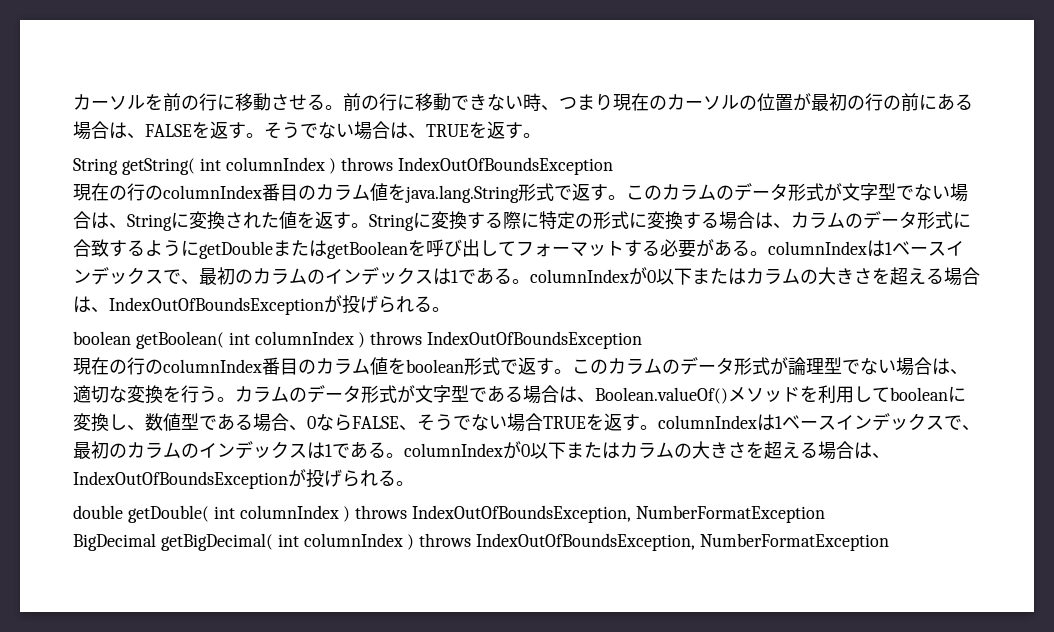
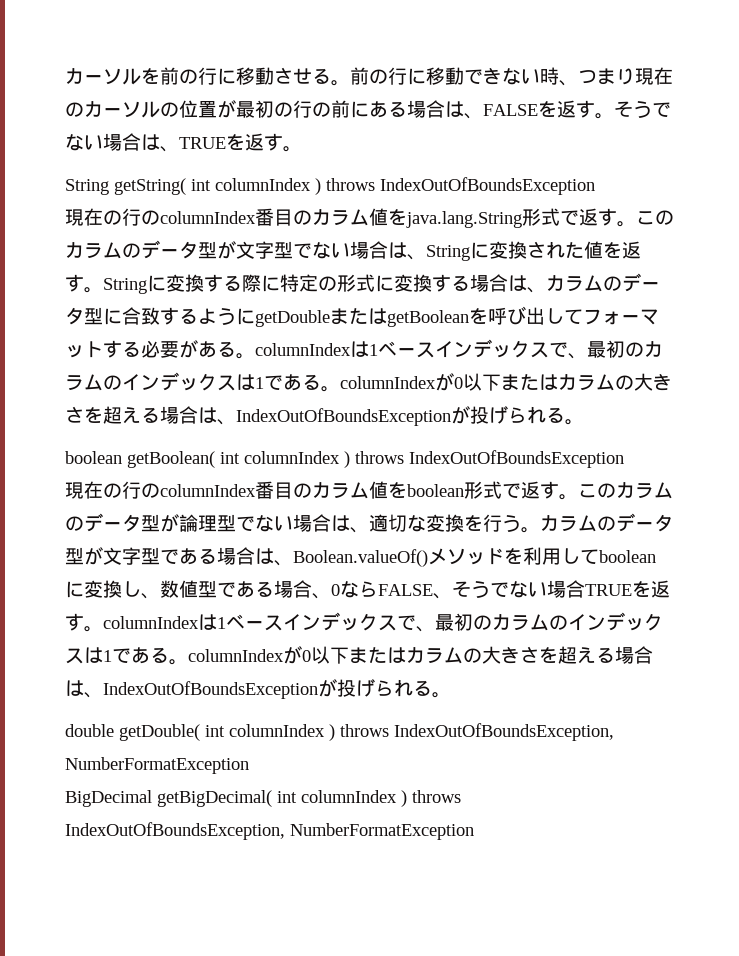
- このカラムのデータ形式が文字型でない場合は、Stringに変換された値を返す。
+ このカラムのデータ型が文字型でない場合は、Stringに変換された値を返す。
- Stringに変換する際に特定の形式に変換する場合は、カラムのデータ形式に合致するようにgetDoubleまたはgetBooleanを呼び出してフォーマットする必要がある。columnIndexは1ベースインデックスで、最初のカラムのインデックスは1である。columnIndexが0以下またはカラムの大きさを超える場合は、IndexOutOfBoundsExceptionが投げられる。
+ Stringに変換する際に特定の形式に変換する場合は、カラムのデータ型に合致するようにgetDoubleまたはgetBooleanを呼び出してフォーマットする必要がある。columnIndexは1ベースインデックスで、最初のカラムのインデックスは1である。columnIndexが0以下またはカラムの大きさを超える場合は、IndexOutOfBoundsExceptionが投げられる。
- このカラムのデータ形式が論理型でない場合は、適切な変換を行う。
+ このカラムのデータ型が論理型でない場合は、適切な変換を行う。
- カラムのデータ形式が文字型である場合は、Boolean.valueOf()メソッドを利用してbooleanに変換し、数値型である場合、0ならFALSE、そうでない場合TRUEを返す。columnIndexは1ベースインデックスで、最初のカラムのインデックスは1である。columnIndexが0以下またはカラムの大きさを超える場合は、IndexOutOfBoundsExceptionが投げられる。
+ カラムのデータ型が文字型である場合は、Boolean.valueOf()メソッドを利用してbooleanに変換し、数値型である場合、0ならFALSE、そうでない場合TRUEを返す。columnIndexは1ベースインデックスで、最初のカラムのインデックスは1である。columnIndexが0以下またはカラムの大きさを超える場合は、IndexOutOfBoundsExceptionが投げられる。

